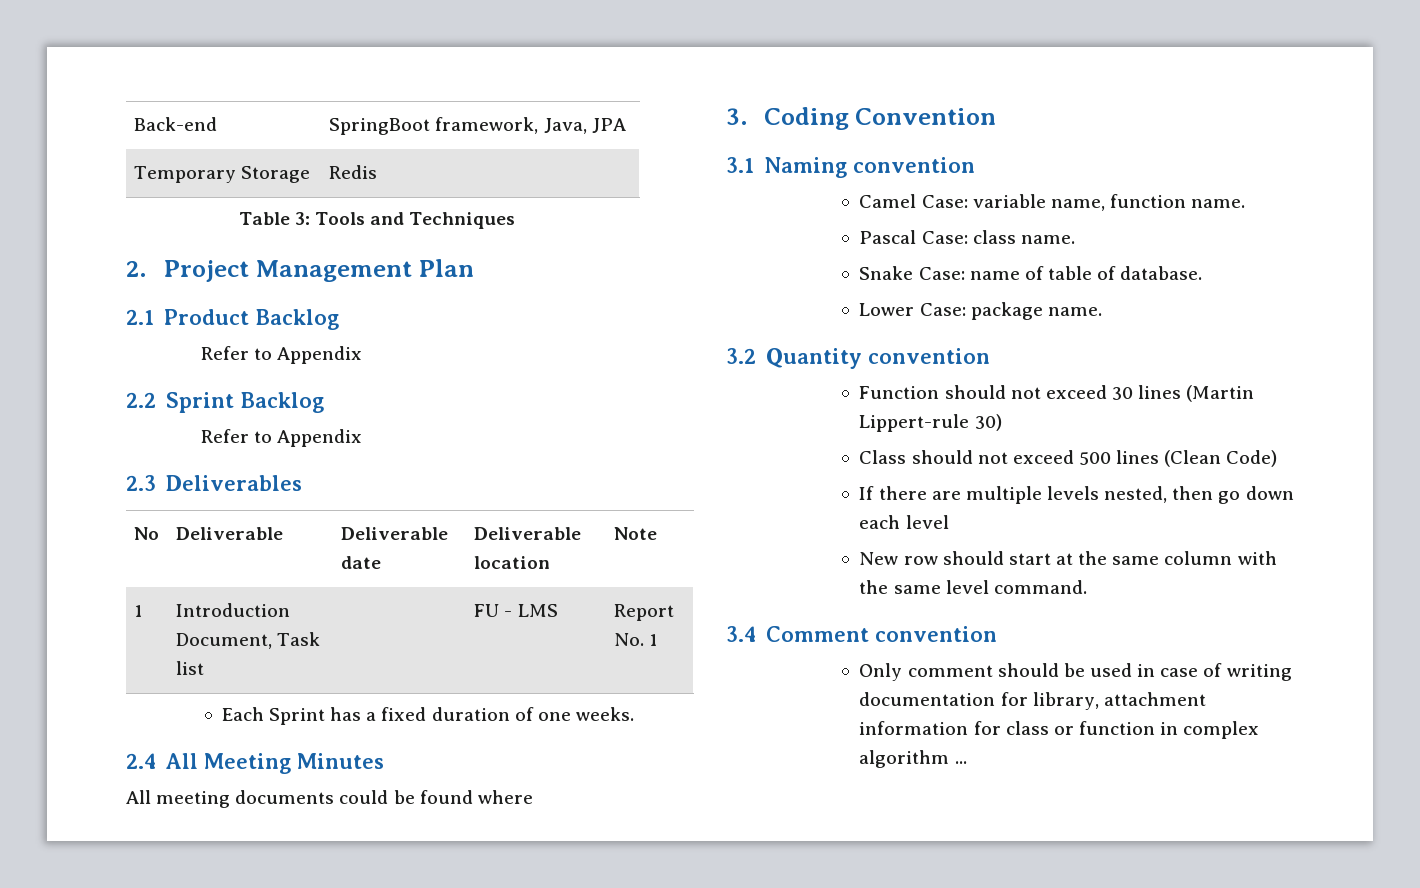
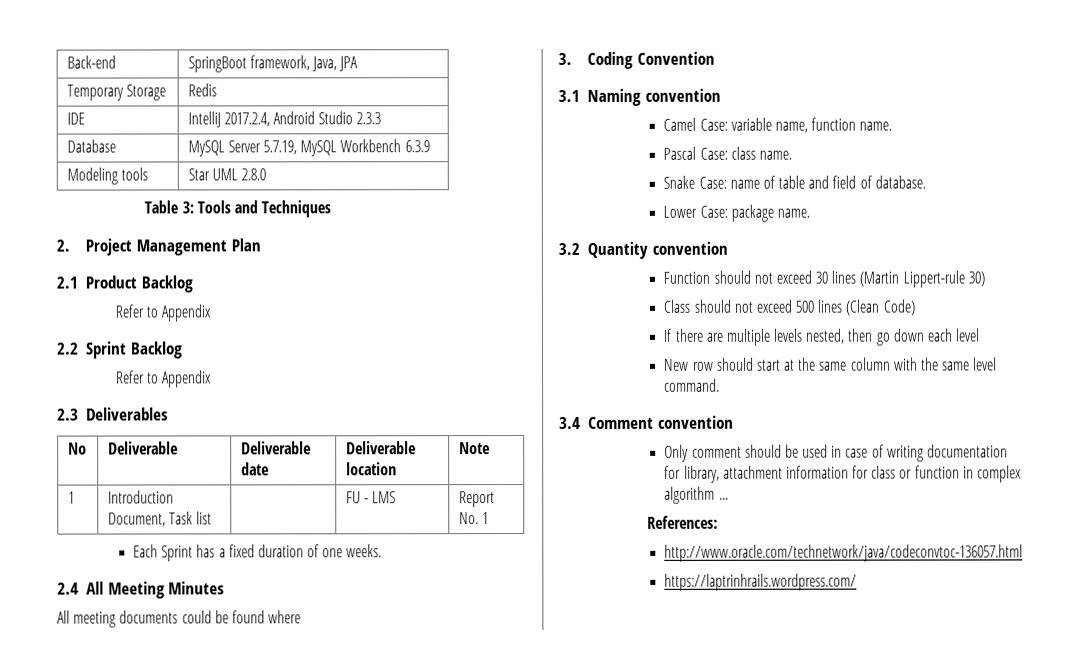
+ IDE | IntelliJ 2017.2.4, Android Studio 2.3.3
+ Database | MySQL Server 5.7.19, MySQL Workbench 6.3.9
+ Modeling tools | Star UML 2.8.0
- Snake Case: name of table of database.
+ Snake Case: name of table and field of database.
+ References:
+ http://www.oracle.com/technetwork/java/codeconvtoc-136057.html
+ https://laptrinhrails.wordpress.com/

